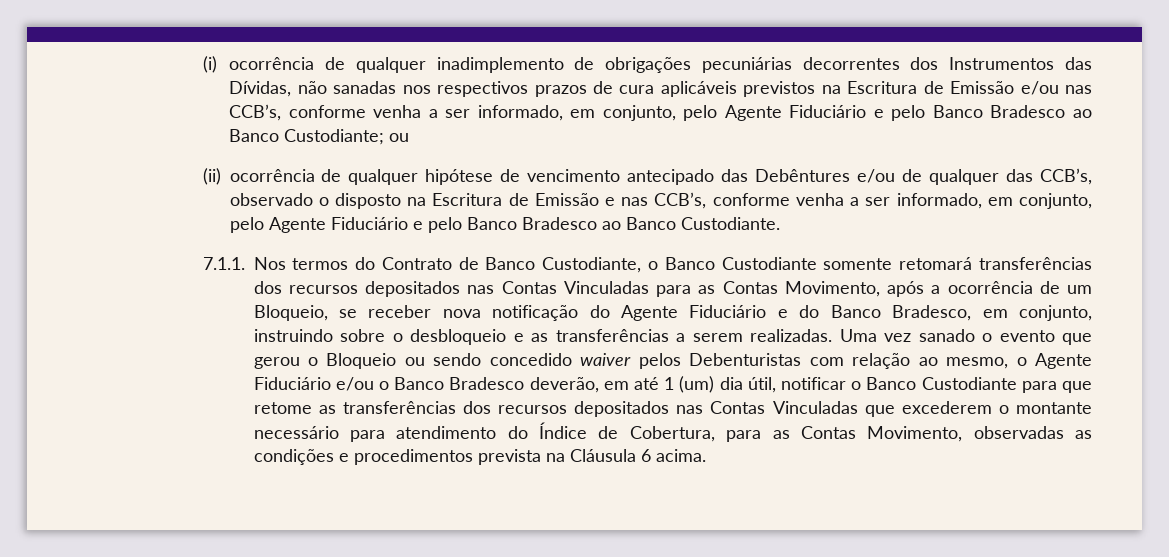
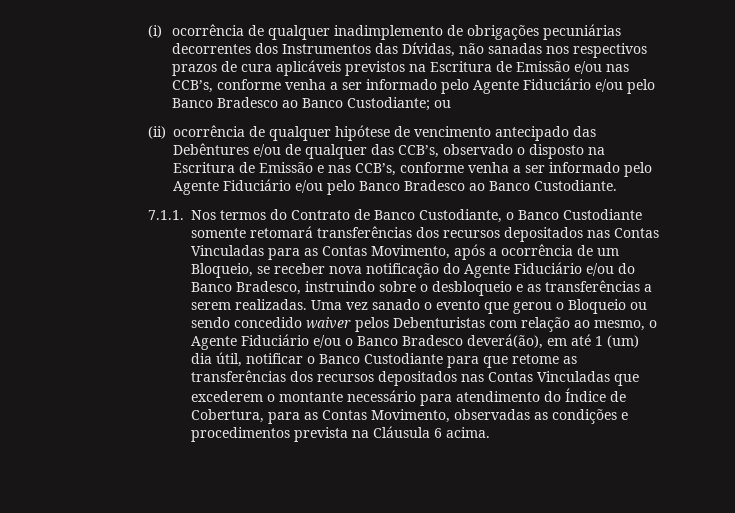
- (i) ocorrência de qualquer inadimplemento de obrigações pecuniárias decorrentes dos Instrumentos das Dívidas, não sanadas nos respectivos prazos de cura aplicáveis previstos na Escritura de Emissão e/ou nas CCB’s, conforme venha a ser informado, em conjunto, pelo Agente Fiduciário e pelo Banco Bradesco ao Banco Custodiante; ou
+ (i) ocorrência de qualquer inadimplemento de obrigações pecuniárias decorrentes dos Instrumentos das Dívidas, não sanadas nos respectivos prazos de cura aplicáveis previstos na Escritura de Emissão e/ou nas CCB’s, conforme venha a ser informado pelo Agente Fiduciário e/ou pelo Banco Bradesco ao Banco Custodiante; ou
- (ii) ocorrência de qualquer hipótese de vencimento antecipado das Debêntures e/ou de qualquer das CCB’s, observado o disposto na Escritura de Emissão e nas CCB’s, conforme venha a ser informado, em conjunto, pelo Agente Fiduciário e pelo Banco Bradesco ao Banco Custodiante.
+ (ii) ocorrência de qualquer hipótese de vencimento antecipado das Debêntures e/ou de qualquer das CCB’s, observado o disposto na Escritura de Emissão e nas CCB’s, conforme venha a ser informado pelo Agente Fiduciário e/ou pelo Banco Bradesco ao Banco Custodiante.
- 7.1.1. Nos termos do Contrato de Banco Custodiante, o Banco Custodiante somente retomará transferências dos recursos depositados nas Contas Vinculadas para as Contas Movimento, após a ocorrência de um Bloqueio, se receber nova notificação do Agente Fiduciário e do Banco Bradesco, em conjunto, instruindo sobre o desbloqueio e as transferências a serem realizadas.
+ 7.1.1. Nos termos do Contrato de Banco Custodiante, o Banco Custodiante somente retomará transferências dos recursos depositados nas Contas Vinculadas para as Contas Movimento, após a ocorrência de um Bloqueio, se receber nova notificação do Agente Fiduciário e/ou do Banco Bradesco, instruindo sobre o desbloqueio e as transferências a serem realizadas.
- Uma vez sanado o evento que gerou o Bloqueio ou sendo concedido waiver pelos Debenturistas com relação ao mesmo, o Agente Fiduciário e/ou o Banco Bradesco deverão, em até 1 (um) dia útil, notificar o Banco Custodiante para que retome as transferências dos recursos depositados nas Contas Vinculadas que excederem o montante necessário para atendimento do Índice de Cobertura, para as Contas Movimento, observadas as condições e procedimentos prevista na Cláusula 6 acima.
+ Uma vez sanado o evento que gerou o Bloqueio ou sendo concedido waiver pelos Debenturistas com relação ao mesmo, o Agente Fiduciário e/ou o Banco Bradesco deverá(ão), em até 1 (um) dia útil, notificar o Banco Custodiante para que retome as transferências dos recursos depositados nas Contas Vinculadas que excederem o montante necessário para atendimento do Índice de Cobertura, para as Contas Movimento, observadas as condições e procedimentos prevista na Cláusula 6 acima.

